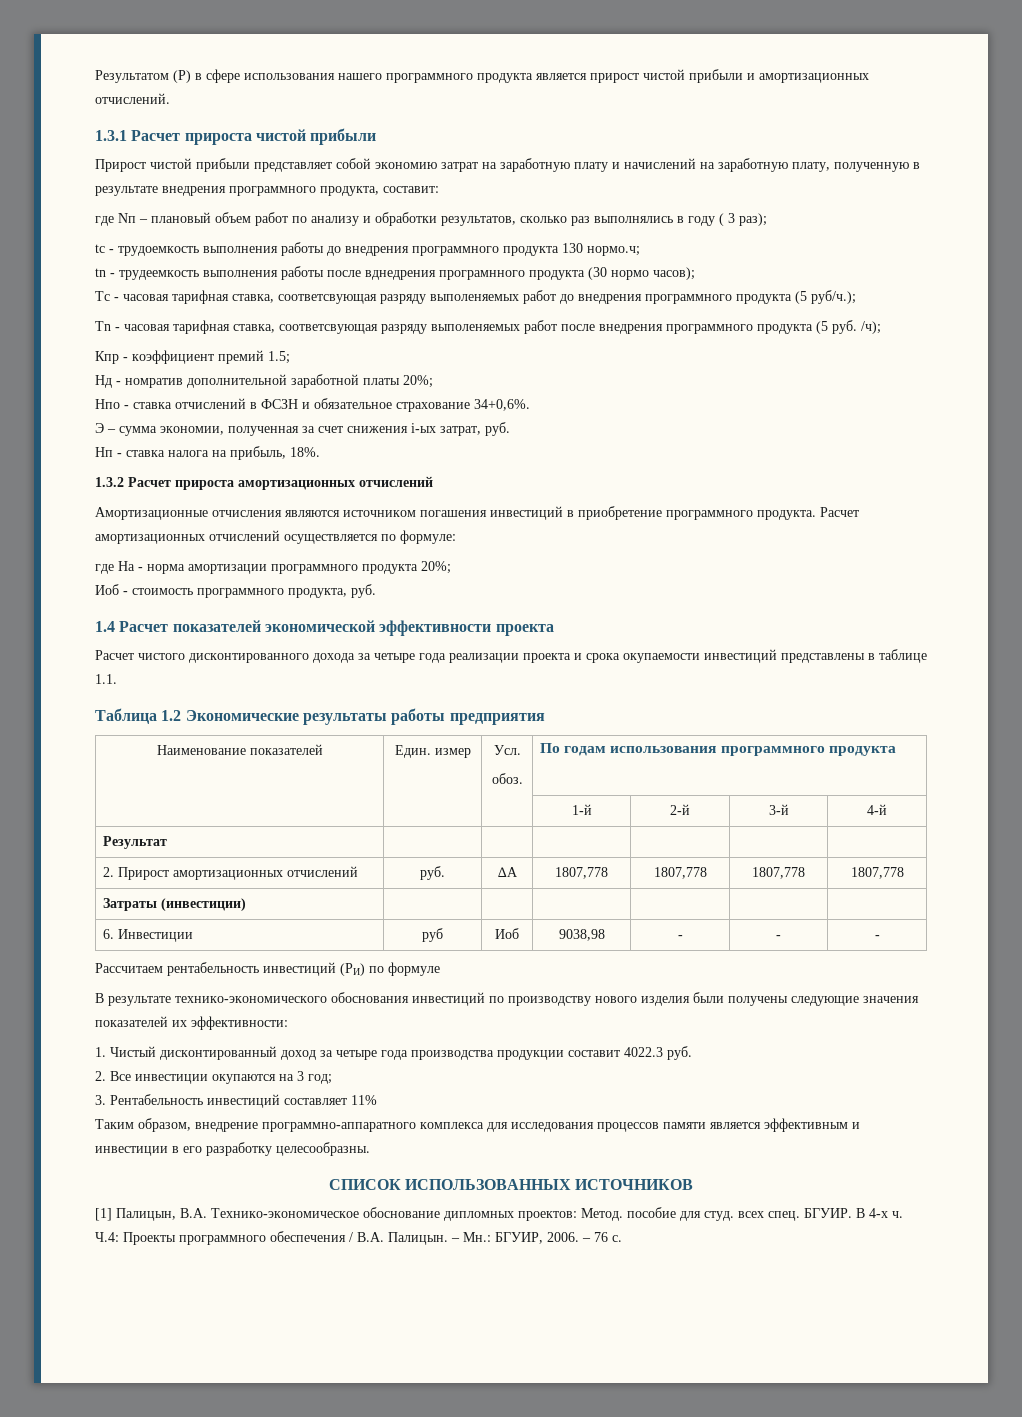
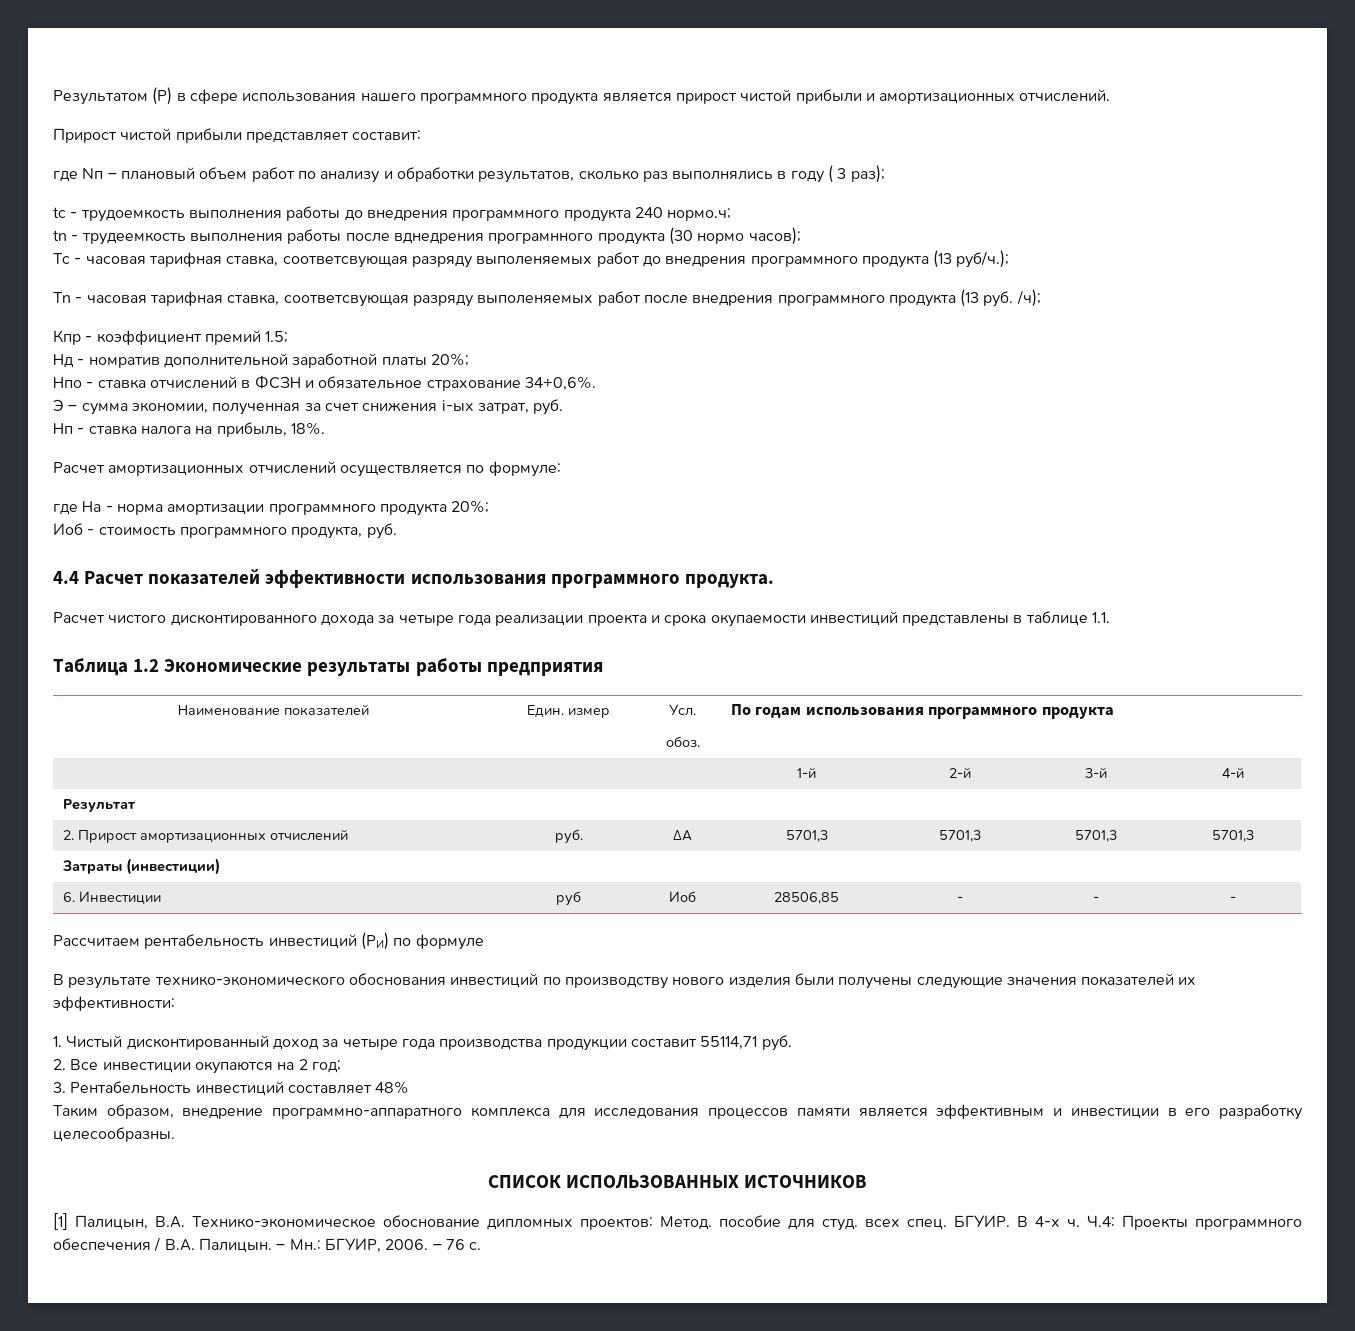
- 1.3.1 Расчет прироста чистой прибыли
- Прирост чистой прибыли представляет собой экономию затрат на заработную плату и начислений на заработную плату, полученную в результате внедрения программного продукта, составит:
+ Прирост чистой прибыли представляет составит:
- tc - трудоемкость выполнения работы до внедрения программного продукта 130 нормо.ч;
+ tc - трудоемкость выполнения работы до внедрения программного продукта 240 нормо.ч;
- Tc - часовая тарифная ставка, соответсвующая разряду выполеняемых работ до внедрения программного продукта (5 руб/ч.);
+ Tc - часовая тарифная ставка, соответсвующая разряду выполеняемых работ до внедрения программного продукта (13 руб/ч.);
- Tn - часовая тарифная ставка, соответсвующая разряду выполеняемых работ после внедрения программного продукта (5 руб. /ч);
+ Tn - часовая тарифная ставка, соответсвующая разряду выполеняемых работ после внедрения программного продукта (13 руб. /ч);
- 1.3.2 Расчет прироста амортизационных отчислений
- Амортизационные отчисления являются источником погашения инвестиций в приобретение программного продукта.
- 1.4 Расчет показателей экономической эффективности проекта
+ 4.4 Расчет показателей эффективности использования программного продукта.
- 2. Прирост амортизационных отчислений | руб. | ∆А | 1807,778 | 1807,778 | 1807,778 | 1807,778
+ 2. Прирост амортизационных отчислений | руб. | ∆А | 5701,3 | 5701,3 | 5701,3 | 5701,3
- 6. Инвестиции | руб | Иоб | 9038,98 | - | - | -
+ 6. Инвестиции | руб | Иоб | 28506,85 | - | - | -
- 1. Чистый дисконтированный доход за четыре года производства продукции составит 4022.3 руб.
+ 1. Чистый дисконтированный доход за четыре года производства продукции составит 55114,71 руб.
- 2. Все инвестиции окупаются на 3 год;
+ 2. Все инвестиции окупаются на 2 год;
- 3. Рентабельность инвестиций составляет 11%
+ 3. Рентабельность инвестиций составляет 48%

